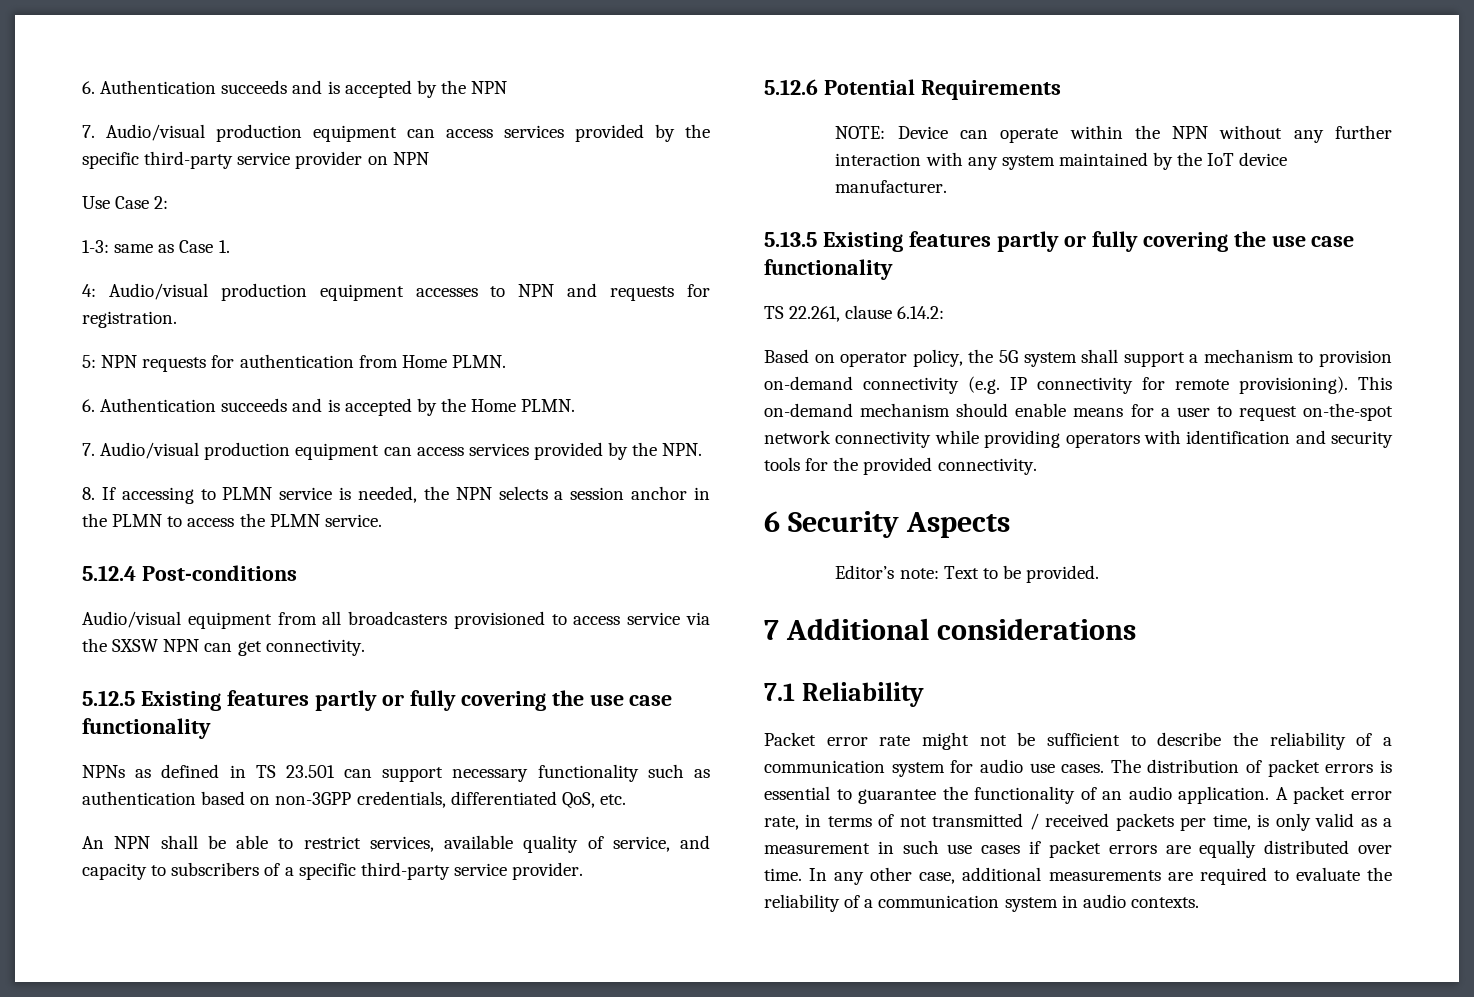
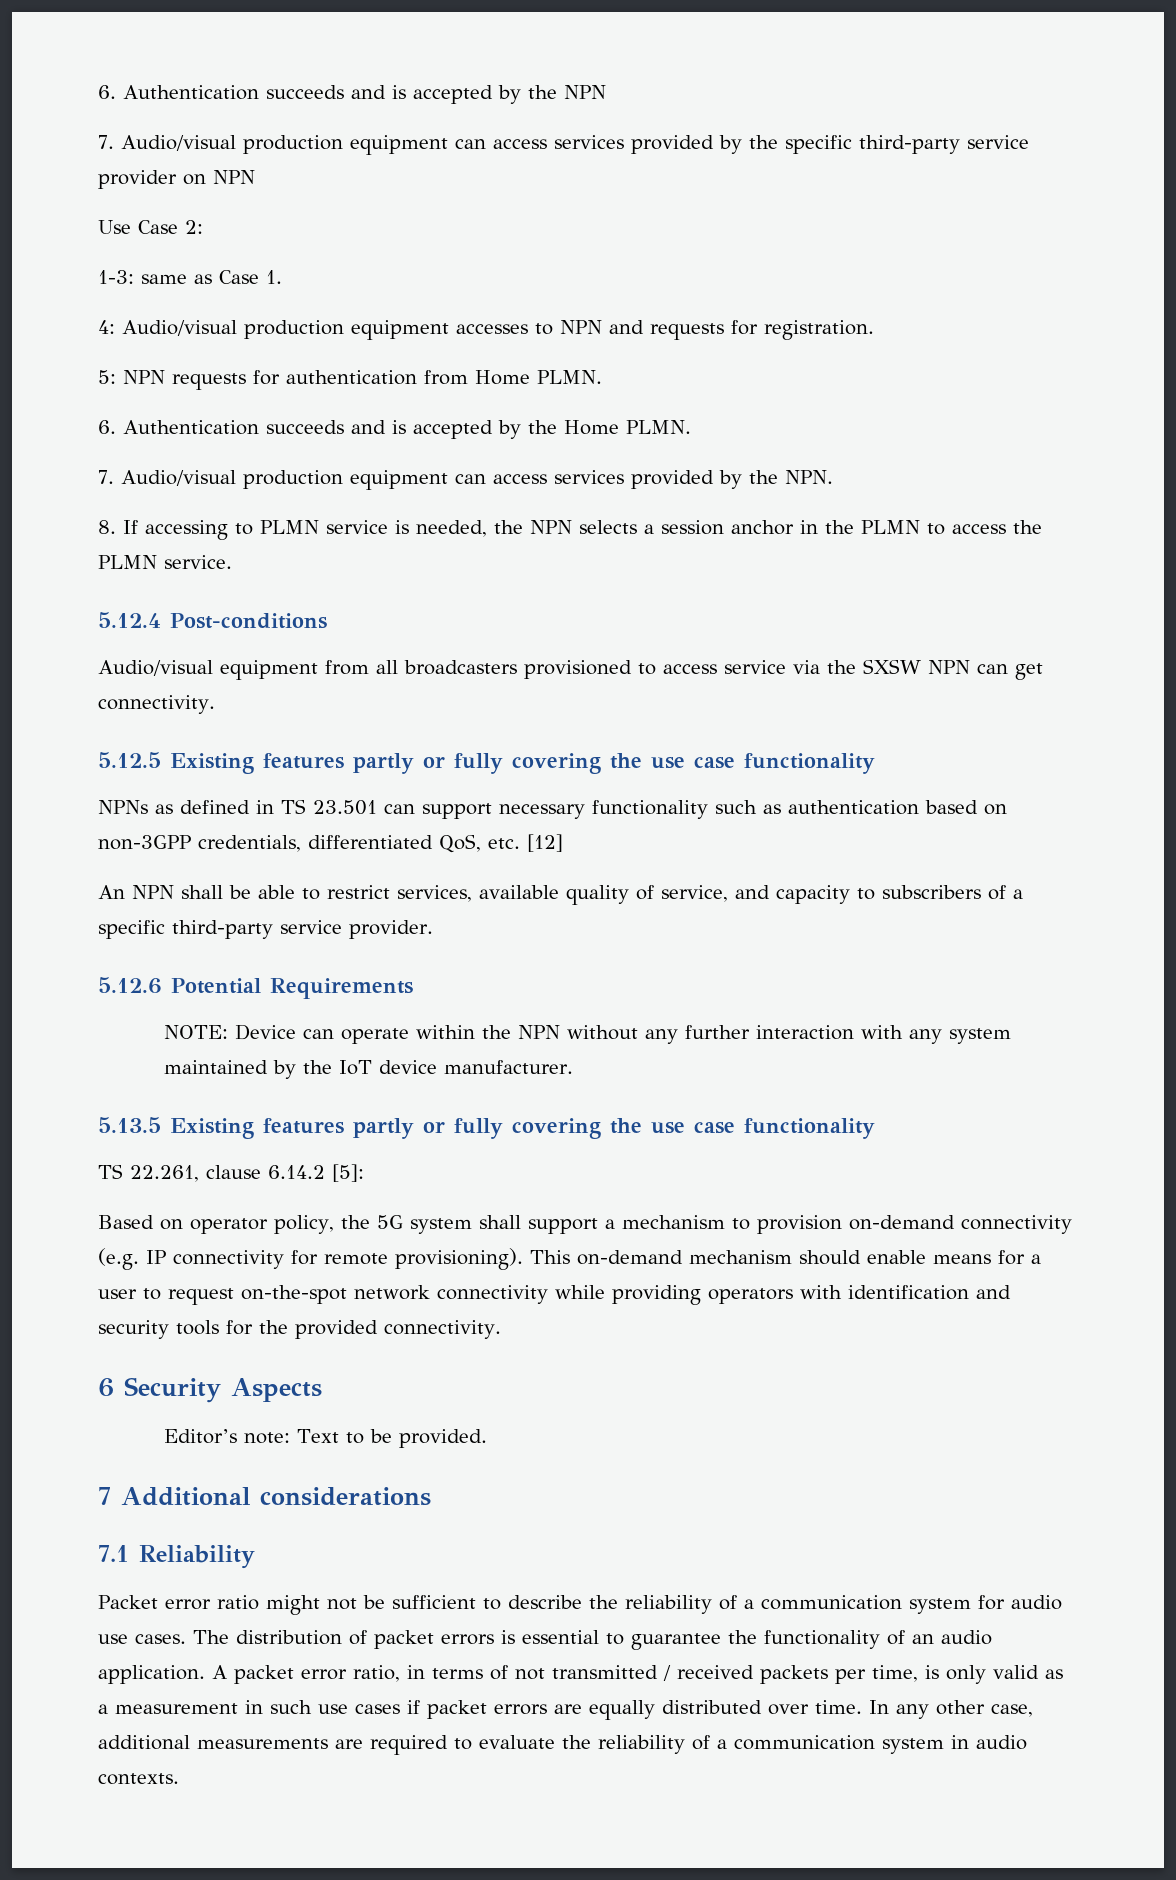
- NPNs as defined in TS 23.501 can support necessary functionality such as authentication based on non-3GPP credentials, differentiated QoS, etc.
+ NPNs as defined in TS 23.501 can support necessary functionality such as authentication based on non-3GPP credentials, differentiated QoS, etc. [12]
- TS 22.261, clause 6.14.2:
+ TS 22.261, clause 6.14.2 [5]:
- Packet error rate might not be sufficient to describe the reliability of a communication system for audio use cases.
+ Packet error ratio might not be sufficient to describe the reliability of a communication system for audio use cases.
- A packet error rate, in terms of not transmitted / received packets per time, is only valid as a measurement in such use cases if packet errors are equally distributed over time.
+ A packet error ratio, in terms of not transmitted / received packets per time, is only valid as a measurement in such use cases if packet errors are equally distributed over time.

